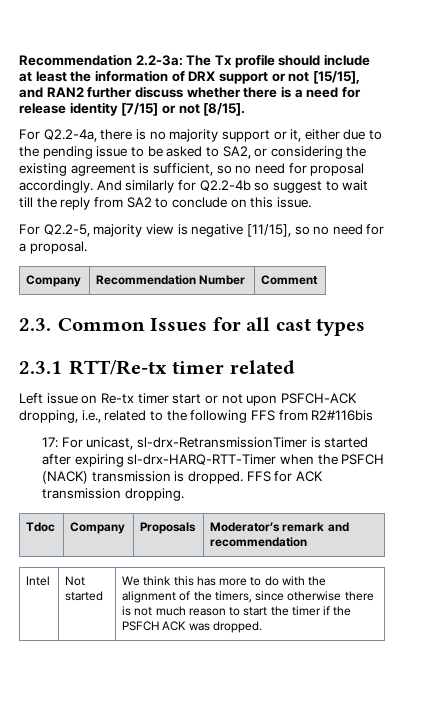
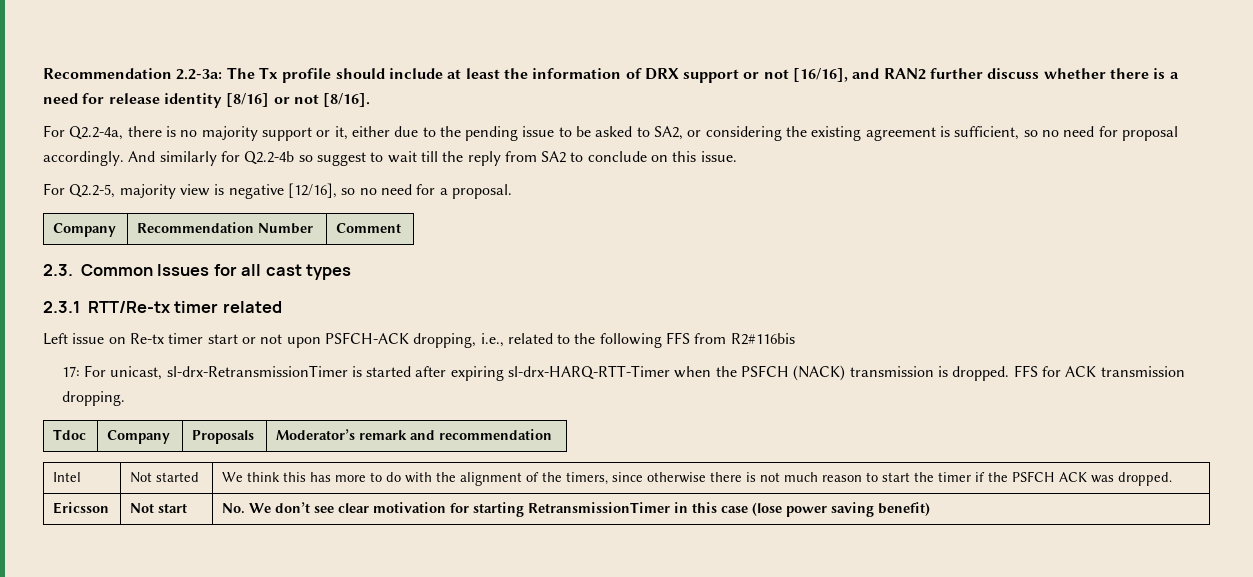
- Recommendation 2.2-3a: The Tx profile should include at least the information of DRX support or not [15/15], and RAN2 further discuss whether there is a need for release identity [7/15] or not [8/15].
+ Recommendation 2.2-3a: The Tx profile should include at least the information of DRX support or not [16/16], and RAN2 further discuss whether there is a need for release identity [8/16] or not [8/16].
- For Q2.2-5, majority view is negative [11/15], so no need for a proposal.
+ For Q2.2-5, majority view is negative [12/16], so no need for a proposal.
+ Ericsson | Not start | No. We don’t see clear motivation for starting RetransmissionTimer in this case (lose power saving benefit)

